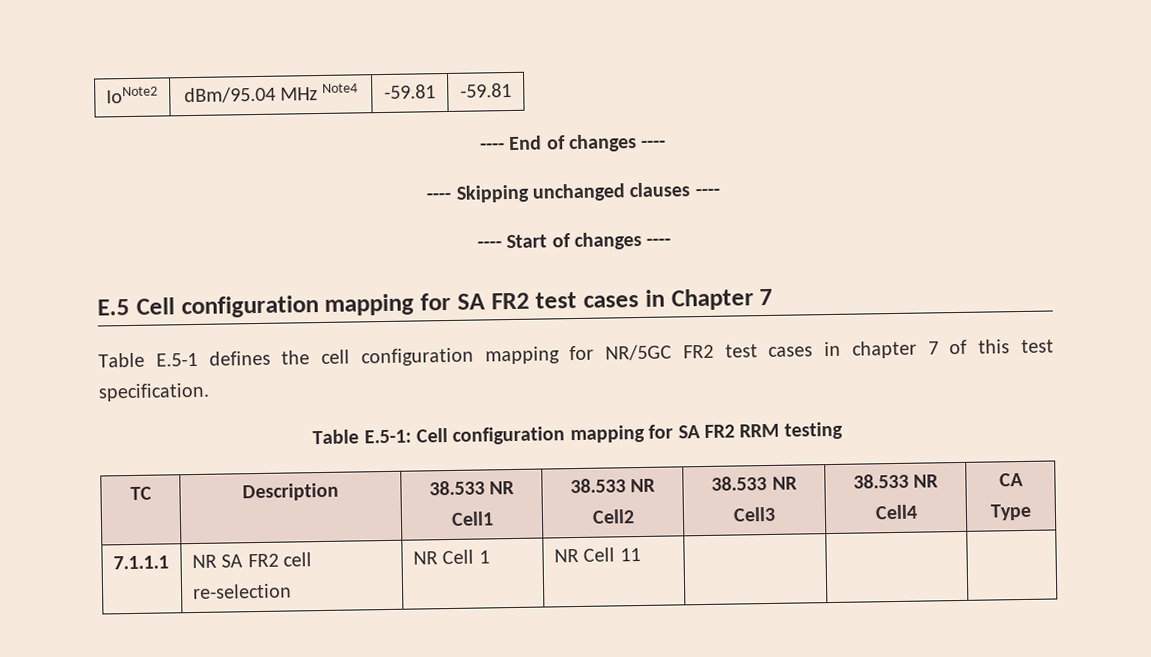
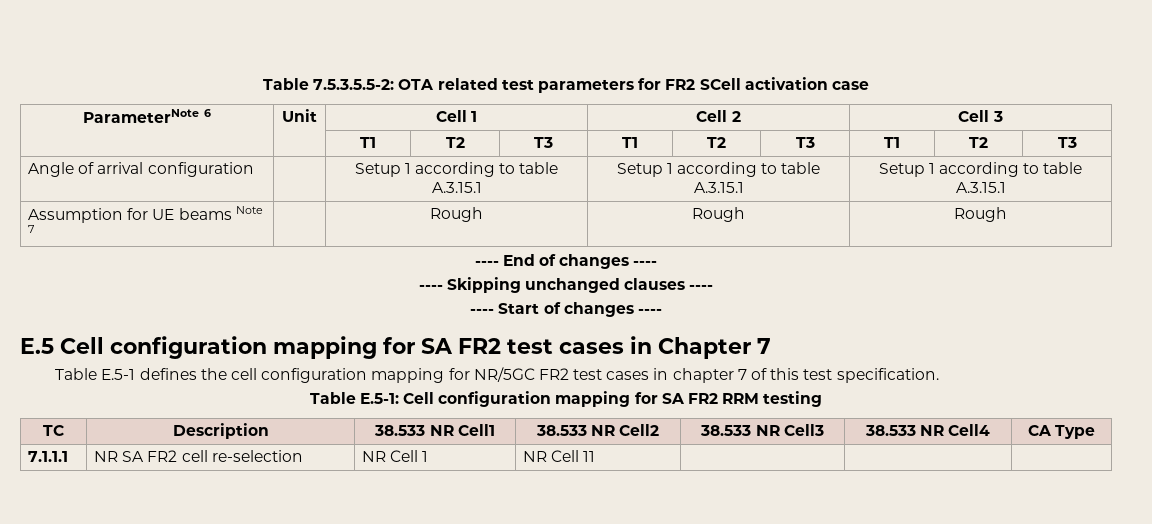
- IoNote2 | dBm/95.04 MHz Note4 | -59.81 | -59.81
+ Table 7.5.3.5.5-2: OTA related test parameters for FR2 SCell activation case
+ ParameterNote 6 | Unit | Cell 1 | Cell 2 | Cell 3
+ | | T1 | T2 | T3 | T1 | T2 | T3 | T1 | T2 | T3
+ Angle of arrival configuration | | Setup 1 according to table A.3.15.1 | Setup 1 according to table A.3.15.1 | Setup 1 according to table A.3.15.1
+ Assumption for UE beams Note 7 | | Rough | Rough | Rough

